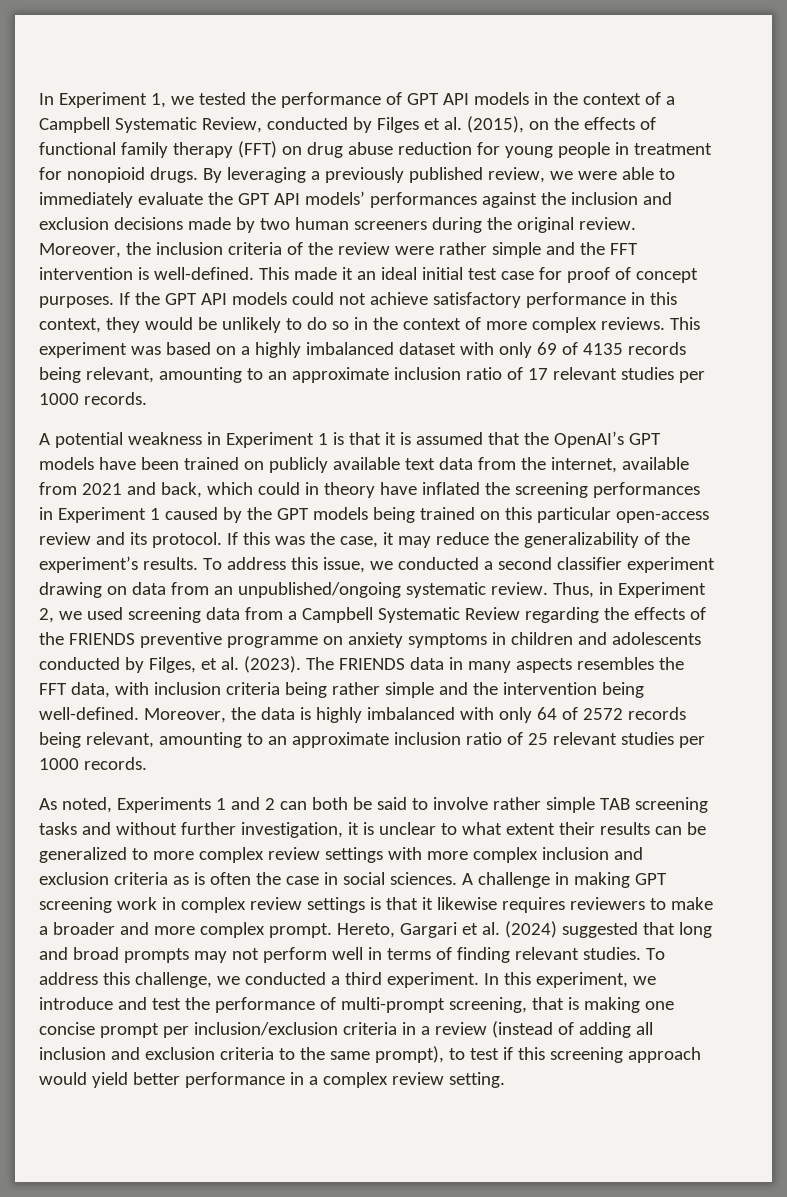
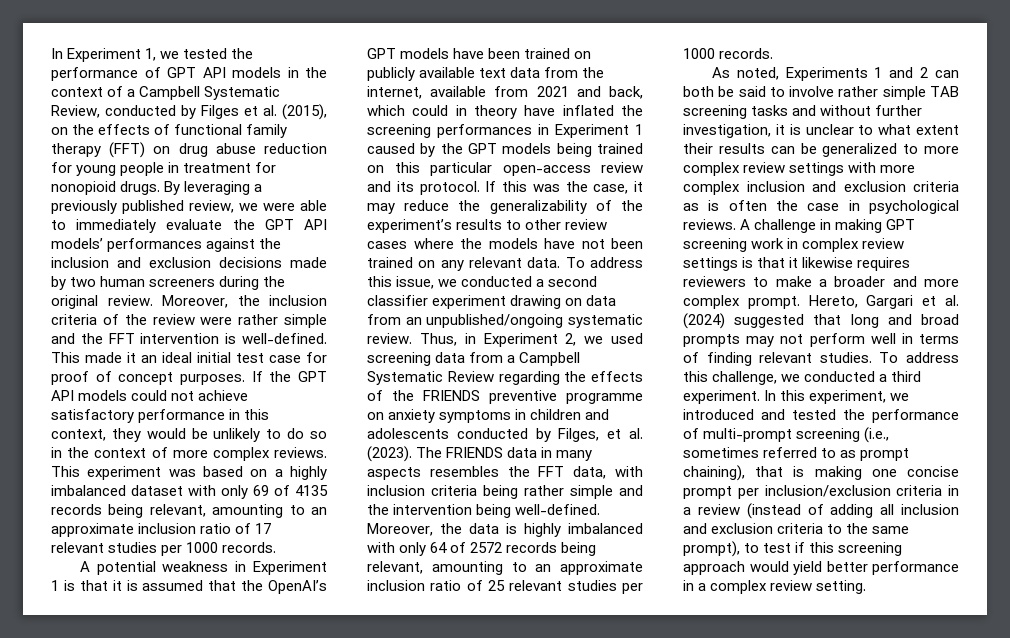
- If this was the case, it may reduce the generalizability of the experiment’s results.
+ If this was the case, it may reduce the generalizability of the experiment’s results to other review cases where the models have not been trained on any relevant data.
- As noted, Experiments 1 and 2 can both be said to involve rather simple TAB screening tasks and without further investigation, it is unclear to what extent their results can be generalized to more complex review settings with more complex inclusion and exclusion criteria as is often the case in social sciences.
+ As noted, Experiments 1 and 2 can both be said to involve rather simple TAB screening tasks and without further investigation, it is unclear to what extent their results can be generalized to more complex review settings with more complex inclusion and exclusion criteria as is often the case in psychological reviews.
- In this experiment, we introduce and test the performance of multi-prompt screening, that is making one concise prompt per inclusion/exclusion criteria in a review (instead of adding all inclusion and exclusion criteria to the same prompt), to test if this screening approach would yield better performance in a complex review setting.
+ In this experiment, we introduced and tested the performance of multi-prompt screening (i.e., sometimes referred to as prompt chaining), that is making one concise prompt per inclusion/exclusion criteria in a review (instead of adding all inclusion and exclusion criteria to the same prompt), to test if this screening approach would yield better performance in a complex review setting.

